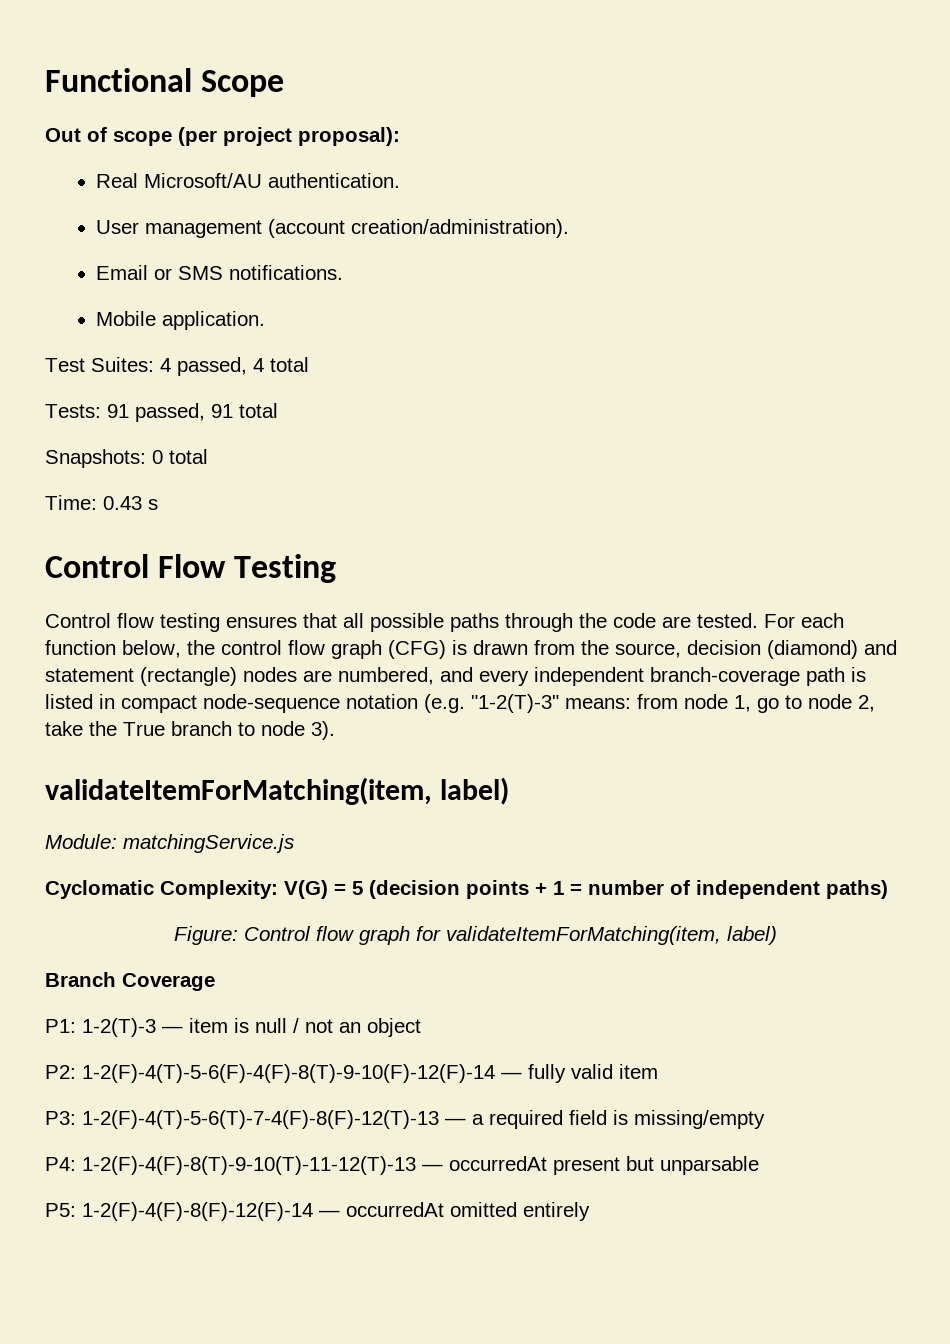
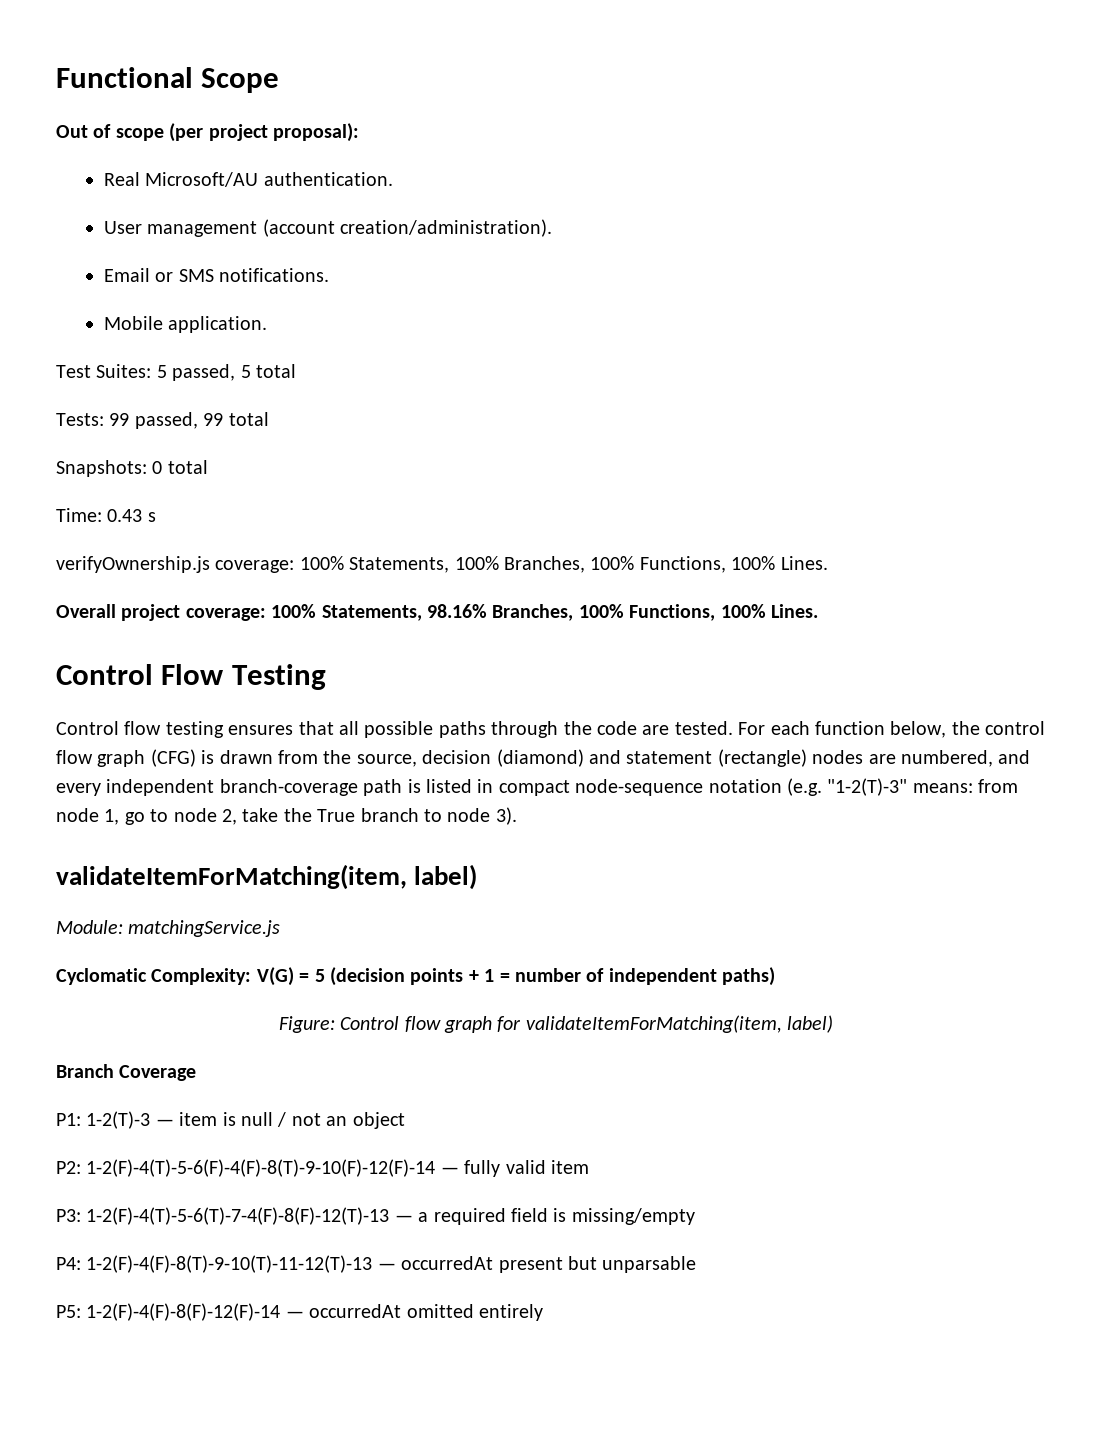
- Test Suites: 4 passed, 4 total
+ Test Suites: 5 passed, 5 total
- Tests: 91 passed, 91 total
+ Tests: 99 passed, 99 total
+ verifyOwnership.js coverage: 100% Statements, 100% Branches, 100% Functions, 100% Lines.
+ Overall project coverage: 100% Statements, 98.16% Branches, 100% Functions, 100% Lines.

